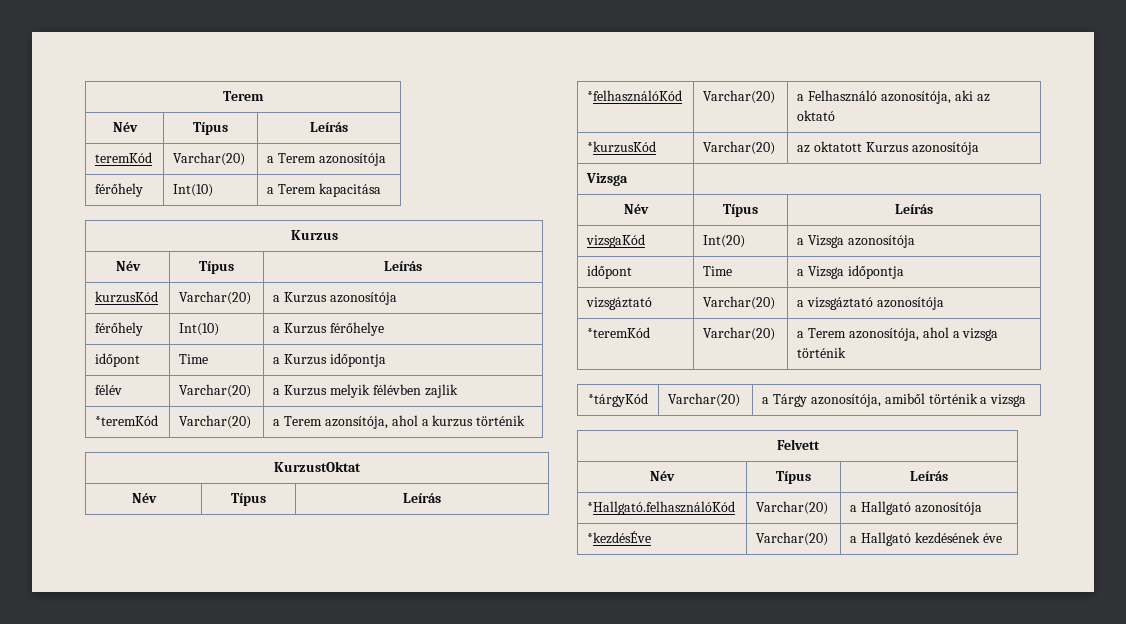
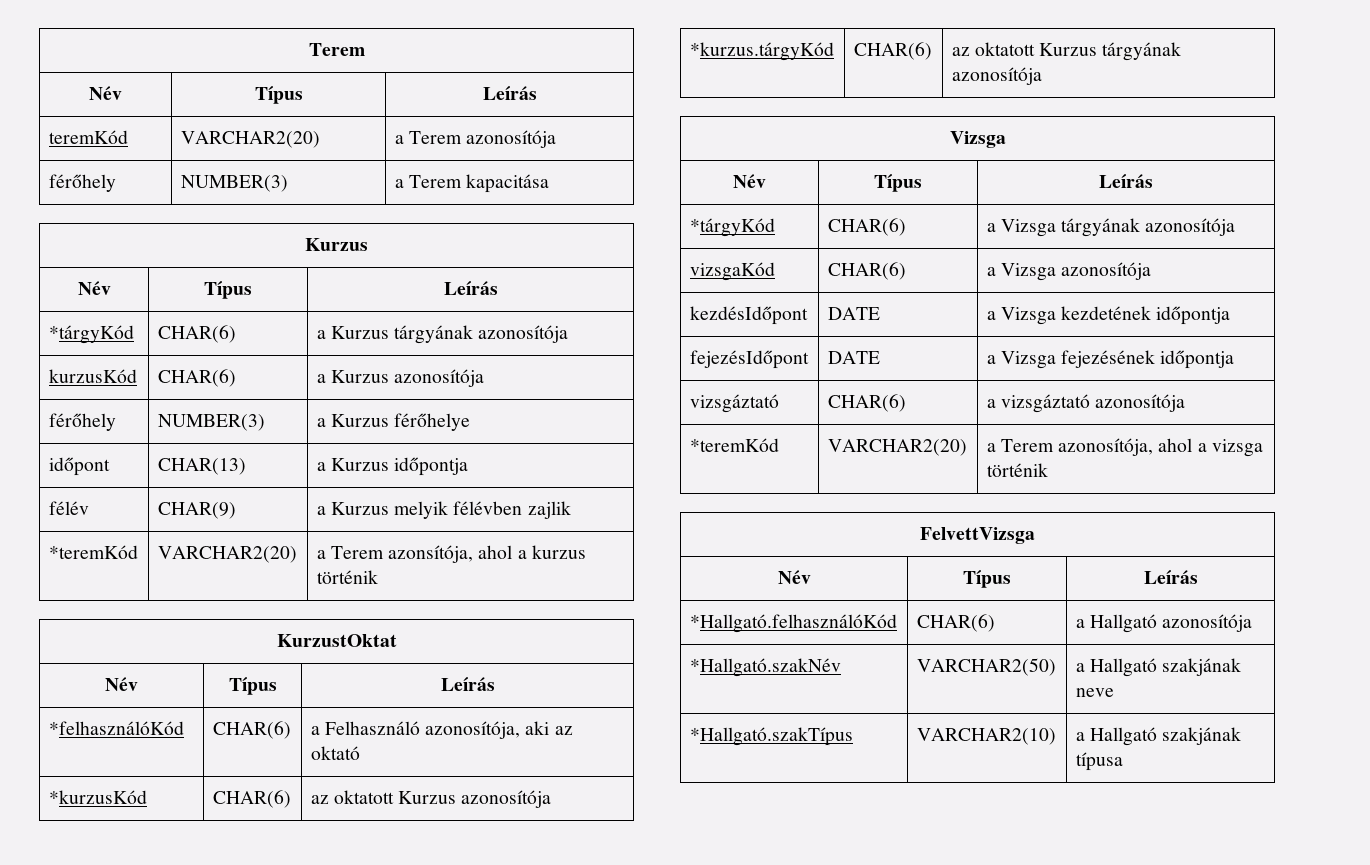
- teremKód | Varchar(20) | a Terem azonosítója
+ teremKód | VARCHAR2(20) | a Terem azonosítója
- férőhely | Int(10) | a Terem kapacitása
+ férőhely | NUMBER(3) | a Terem kapacitása
+ *tárgyKód | CHAR(6) | a Kurzus tárgyának azonosítója
- kurzusKód | Varchar(20) | a Kurzus azonosítója
+ kurzusKód | CHAR(6) | a Kurzus azonosítója
- férőhely | Int(10) | a Kurzus férőhelye
+ férőhely | NUMBER(3) | a Kurzus férőhelye
- időpont | Time | a Kurzus időpontja
+ időpont | CHAR(13) | a Kurzus időpontja
- félév | Varchar(20) | a Kurzus melyik félévben zajlik
+ félév | CHAR(9) | a Kurzus melyik félévben zajlik
- *teremKód | Varchar(20) | a Terem azonsítója, ahol a kurzus történik
+ *teremKód | VARCHAR2(20) | a Terem azonsítója, ahol a kurzus történik
- *felhasználóKód | Varchar(20) | a Felhasználó azonosítója, aki az oktató
+ *felhasználóKód | CHAR(6) | a Felhasználó azonosítója, aki az oktató
- *kurzusKód | Varchar(20) | az oktatott Kurzus azonosítója
+ *kurzusKód | CHAR(6) | az oktatott Kurzus azonosítója
+ *kurzus.tárgyKód | CHAR(6) | az oktatott Kurzus tárgyának azonosítója
  Vizsga
  Név | Típus | Leírás
+ *tárgyKód | CHAR(6) | a Vizsga tárgyának azonosítója
- vizsgaKód | Int(20) | a Vizsga azonosítója
+ vizsgaKód | CHAR(6) | a Vizsga azonosítója
- időpont | Time | a Vizsga időpontja
+ kezdésIdőpont | DATE | a Vizsga kezdetének időpontja
+ fejezésIdőpont | DATE | a Vizsga fejezésének időpontja
- vizsgáztató | Varchar(20) | a vizsgáztató azonosítója
+ vizsgáztató | CHAR(6) | a vizsgáztató azonosítója
- *teremKód | Varchar(20) | a Terem azonosítója, ahol a vizsga történik
+ *teremKód | VARCHAR2(20) | a Terem azonosítója, ahol a vizsga történik
- *tárgyKód | Varchar(20) | a Tárgy azonosítója, amiből történik a vizsga
- Felvett
+ FelvettVizsga
- *Hallgató.felhasználóKód | Varchar(20) | a Hallgató azonosítója
+ *Hallgató.felhasználóKód | CHAR(6) | a Hallgató azonosítója
- *kezdésÉve | Varchar(20) | a Hallgató kezdésének éve
+ *Hallgató.szakNév | VARCHAR2(50) | a Hallgató szakjának neve
+ *Hallgató.szakTípus | VARCHAR2(10) | a Hallgató szakjának típusa

